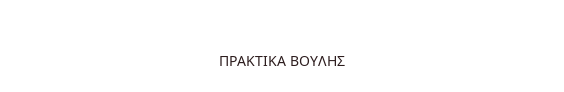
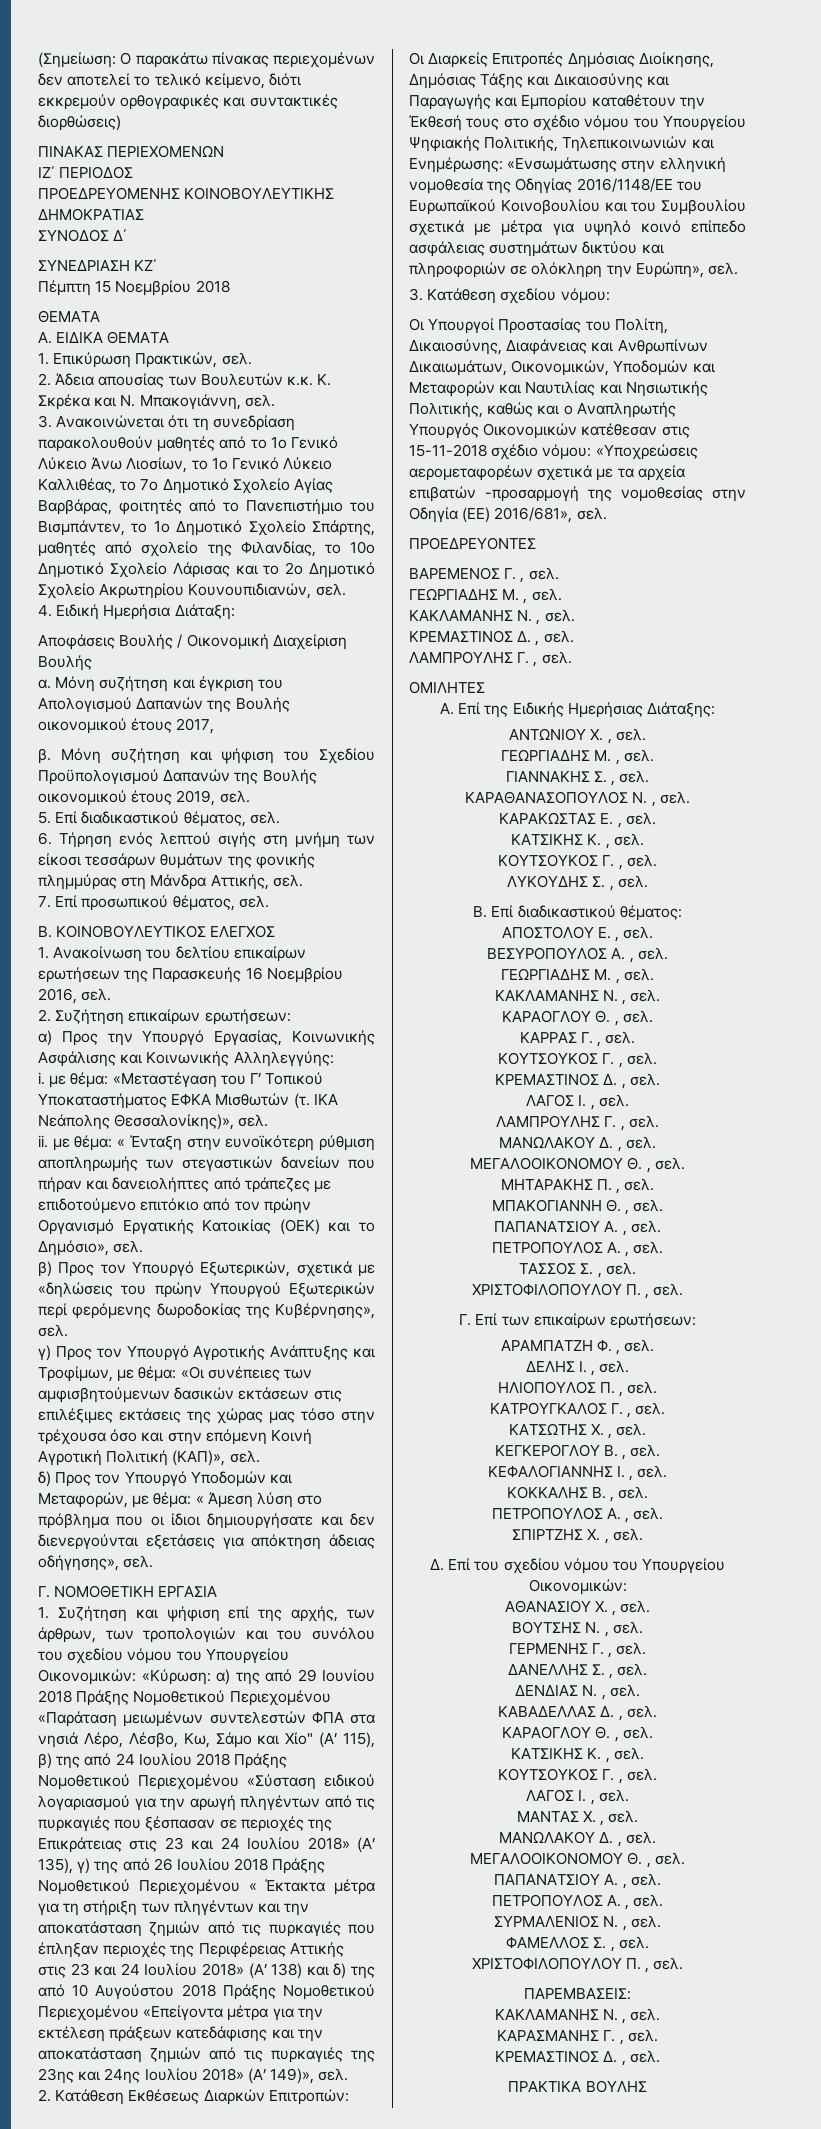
+ (Σημείωση: Ο παρακάτω πίνακας περιεχομένων δεν αποτελεί το τελικό κείμενο, διότι εκκρεμούν ορθογραφικές και συντακτικές διορθώσεις)
+ ΠΙΝΑΚΑΣ ΠΕΡΙΕΧΟΜΕΝΩΝ
+ ΙΖ΄ ΠΕΡΙΟΔΟΣ
+ ΠΡΟΕΔΡΕΥΟΜΕΝΗΣ ΚΟΙΝΟΒΟΥΛΕΥΤΙΚΗΣ ΔΗΜΟΚΡΑΤΙΑΣ
+ ΣΥΝΟΔΟΣ Δ΄
+ ΣΥΝΕΔΡΙΑΣΗ ΚΖ΄
+ Πέμπτη 15 Νοεμβρίου 2018
+ ΘΕΜΑΤΑ
+ Α. ΕΙΔΙΚΑ ΘΕΜΑΤΑ
+ 1. Επικύρωση Πρακτικών, σελ.
+ 2. Άδεια απουσίας των Βουλευτών κ.κ. Κ. Σκρέκα και Ν. Μπακογιάννη, σελ.
+ 3. Ανακοινώνεται ότι τη συνεδρίαση παρακολουθούν μαθητές από το 1ο Γενικό Λύκειο Άνω Λιοσίων, το 1ο Γενικό Λύκειο Καλλιθέας, το 7ο Δημοτικό Σχολείο Αγίας Βαρβάρας, φοιτητές από το Πανεπιστήμιο του Βισμπάντεν, το 1ο Δημοτικό Σχολείο Σπάρτης, μαθητές από σχολείο της Φιλανδίας, το 10ο Δημοτικό Σχολείο Λάρισας και το 2ο Δημοτικό Σχολείο Ακρωτηρίου Κουνουπιδιανών, σελ.
+ 4. Ειδική Ημερήσια Διάταξη:
+ Αποφάσεις Βουλής / Οικονομική Διαχείριση Βουλής
+ α. Μόνη συζήτηση και έγκριση του Απολογισμού Δαπανών της Βουλής οικονομικού έτους 2017,
+ β. Μόνη συζήτηση και ψήφιση του Σχεδίου Προϋπολογισμού Δαπανών της Βουλής οικονομικού έτους 2019, σελ.
+ 5. Επί διαδικαστικού θέματος, σελ.
+ 6. Τήρηση ενός λεπτού σιγής στη μνήμη των είκοσι τεσσάρων θυμάτων της φονικής πλημμύρας στη Μάνδρα Αττικής, σελ.
+ 7. Επί προσωπικού θέματος, σελ.
+ Β. ΚΟΙΝΟΒΟΥΛΕΥΤΙΚΟΣ ΕΛΕΓΧΟΣ
+ 1. Ανακοίνωση του δελτίου επικαίρων ερωτήσεων της Παρασκευής 16 Νοεμβρίου 2016, σελ.
+ 2. Συζήτηση επικαίρων ερωτήσεων:
+ α) Προς την Υπουργό Εργασίας, Κοινωνικής Ασφάλισης και Κοινωνικής Αλληλεγγύης:
+ i. με θέμα: «Μεταστέγαση του Γ’ Τοπικού Υποκαταστήματος ΕΦΚΑ Μισθωτών (τ. ΙΚΑ Νεάπολης Θεσσαλονίκης)», σελ.
+ ii. με θέμα: « Ένταξη στην ευνοϊκότερη ρύθμιση αποπληρωμής των στεγαστικών δανείων που πήραν και δανειολήπτες από τράπεζες με επιδοτούμενο επιτόκιο από τον πρώην Οργανισμό Εργατικής Κατοικίας (ΟΕΚ) και το Δημόσιο», σελ.
+ β) Προς τον Υπουργό Εξωτερικών, σχετικά με «δηλώσεις του πρώην Υπουργού Εξωτερικών περί φερόμενης δωροδοκίας της Κυβέρνησης», σελ.
+ γ) Προς τον Υπουργό Αγροτικής Ανάπτυξης και Τροφίμων, με θέμα: «Οι συνέπειες των αμφισβητούμενων δασικών εκτάσεων στις επιλέξιμες εκτάσεις της χώρας μας τόσο στην τρέχουσα όσο και στην επόμενη Κοινή Αγροτική Πολιτική (ΚΑΠ)», σελ.
+ δ) Προς τον Υπουργό Υποδομών και Μεταφορών, με θέμα: « Άμεση λύση στο πρόβλημα που οι ίδιοι δημιουργήσατε και δεν διενεργούνται εξετάσεις για απόκτηση άδειας οδήγησης», σελ.
+ Γ. ΝΟΜΟΘΕΤΙΚΗ ΕΡΓΑΣΙΑ
+ 1. Συζήτηση και ψήφιση επί της αρχής, των άρθρων, των τροπολογιών και του συνόλου του σχεδίου νόμου του Υπουργείου Οικονομικών: «Κύρωση: α) της από 29 Ιουνίου 2018 Πράξης Νομοθετικού Περιεχομένου «Παράταση μειωμένων συντελεστών ΦΠΑ στα νησιά Λέρο, Λέσβο, Κω, Σάμο και Χίο" (Α’ 115), β) της από 24 Ιουλίου 2018 Πράξης Νομοθετικού Περιεχομένου «Σύσταση ειδικού λογαριασμού για την αρωγή πληγέντων από τις πυρκαγιές που ξέσπασαν σε περιοχές της Επικράτειας στις 23 και 24 Ιουλίου 2018» (Α’ 135), γ) της από 26 Ιουλίου 2018 Πράξης Νομοθετικού Περιεχομένου « Έκτακτα μέτρα για τη στήριξη των πληγέντων και την αποκατάσταση ζημιών από τις πυρκαγιές που έπληξαν περιοχές της Περιφέρειας Αττικής στις 23 και 24 Ιουλίου 2018» (Α’ 138) και δ) της από 10 Αυγούστου 2018 Πράξης Νομοθετικού Περιεχομένου «Επείγοντα μέτρα για την εκτέλεση πράξεων κατεδάφισης και την αποκατάσταση ζημιών από τις πυρκαγιές της 23ης και 24ης Ιουλίου 2018» (Α’ 149)», σελ.
+ 2. Κατάθεση Εκθέσεως Διαρκών Επιτροπών:
+ Οι Διαρκείς Επιτροπές Δημόσιας Διοίκησης, Δημόσιας Τάξης και Δικαιοσύνης και Παραγωγής και Εμπορίου καταθέτουν την Έκθεσή τους στο σχέδιο νόμου του Υπουργείου Ψηφιακής Πολιτικής, Τηλεπικοινωνιών και Ενημέρωσης: «Ενσωμάτωσης στην ελληνική νομοθεσία της Οδηγίας 2016/1148/ΕΕ του Ευρωπαϊκού Κοινοβουλίου και του Συμβουλίου σχετικά με μέτρα για υψηλό κοινό επίπεδο ασφάλειας συστημάτων δικτύου και πληροφοριών σε ολόκληρη την Ευρώπη», σελ.
+ 3. Κατάθεση σχεδίου νόμου:
+ Οι Υπουργοί Προστασίας του Πολίτη, Δικαιοσύνης, Διαφάνειας και Ανθρωπίνων Δικαιωμάτων, Οικονομικών, Υποδομών και Μεταφορών και Ναυτιλίας και Νησιωτικής Πολιτικής, καθώς και ο Αναπληρωτής Υπουργός Οικονομικών κατέθεσαν στις 15-11-2018 σχέδιο νόμου: «Υποχρεώσεις αερομεταφορέων σχετικά με τα αρχεία επιβατών -προσαρμογή της νομοθεσίας στην Οδηγία (ΕΕ) 2016/681», σελ.
+ ΠΡΟΕΔΡΕΥΟΝΤΕΣ
+ ΒΑΡΕΜΕΝΟΣ Γ. , σελ.
+ ΓΕΩΡΓΙΑΔΗΣ Μ. , σελ.
+ ΚΑΚΛΑΜΑΝΗΣ Ν. , σελ.
+ ΚΡΕΜΑΣΤΙΝΟΣ Δ. , σελ.
+ ΛΑΜΠΡΟΥΛΗΣ Γ. , σελ.
+ ΟΜΙΛΗΤΕΣ
+ Α. Επί της Ειδικής Ημερήσιας Διάταξης:
+ ΑΝΤΩΝΙΟΥ Χ. , σελ.
+ ΓΕΩΡΓΙΑΔΗΣ Μ. , σελ.
+ ΓΙΑΝΝΑΚΗΣ Σ. , σελ.
+ ΚΑΡΑΘΑΝΑΣΟΠΟΥΛΟΣ Ν. , σελ.
+ ΚΑΡΑΚΩΣΤΑΣ Ε. , σελ.
+ ΚΑΤΣΙΚΗΣ Κ. , σελ.
+ ΚΟΥΤΣΟΥΚΟΣ Γ. , σελ.
+ ΛΥΚΟΥΔΗΣ Σ. , σελ.
+ Β. Επί διαδικαστικού θέματος:
+ ΑΠΟΣΤΟΛΟΥ Ε. , σελ.
+ ΒΕΣΥΡΟΠΟΥΛΟΣ Α. , σελ.
+ ΓΕΩΡΓΙΑΔΗΣ Μ. , σελ.
+ ΚΑΚΛΑΜΑΝΗΣ Ν. , σελ.
+ ΚΑΡΑΟΓΛΟΥ Θ. , σελ.
+ ΚΑΡΡΑΣ Γ. , σελ.
+ ΚΟΥΤΣΟΥΚΟΣ Γ. , σελ.
+ ΚΡΕΜΑΣΤΙΝΟΣ Δ. , σελ.
+ ΛΑΓΟΣ Ι. , σελ.
+ ΛΑΜΠΡΟΥΛΗΣ Γ. , σελ.
+ ΜΑΝΩΛΑΚΟΥ Δ. , σελ.
+ ΜΕΓΑΛΟΟΙΚΟΝΟΜΟΥ Θ. , σελ.
+ ΜΗΤΑΡΑΚΗΣ Π. , σελ.
+ ΜΠΑΚΟΓΙΑΝΝΗ Θ. , σελ.
+ ΠΑΠΑΝΑΤΣΙΟΥ Α. , σελ.
+ ΠΕΤΡΟΠΟΥΛΟΣ Α. , σελ.
+ ΤΑΣΣΟΣ Σ. , σελ.
+ ΧΡΙΣΤΟΦΙΛΟΠΟΥΛΟΥ Π. , σελ.
+ Γ. Επί των επικαίρων ερωτήσεων:
+ ΑΡΑΜΠΑΤΖΗ Φ. , σελ.
+ ΔΕΛΗΣ Ι. , σελ.
+ ΗΛΙΟΠΟΥΛΟΣ Π. , σελ.
+ ΚΑΤΡΟΥΓΚΑΛΟΣ Γ. , σελ.
+ ΚΑΤΣΩΤΗΣ Χ. , σελ.
+ ΚΕΓΚΕΡΟΓΛΟΥ Β. , σελ.
+ ΚΕΦΑΛΟΓΙΑΝΝΗΣ Ι. , σελ.
+ ΚΟΚΚΑΛΗΣ Β. , σελ.
+ ΠΕΤΡΟΠΟΥΛΟΣ Α. , σελ.
+ ΣΠΙΡΤΖΗΣ Χ. , σελ.
+ Δ. Επί του σχεδίου νόμου του Υπουργείου Οικονομικών:
+ ΑΘΑΝΑΣΙΟΥ Χ. , σελ.
+ ΒΟΥΤΣΗΣ Ν. , σελ.
+ ΓΕΡΜΕΝΗΣ Γ. , σελ.
+ ΔΑΝΕΛΛΗΣ Σ. , σελ.
+ ΔΕΝΔΙΑΣ Ν. , σελ.
+ ΚΑΒΑΔΕΛΛΑΣ Δ. , σελ.
+ ΚΑΡΑΟΓΛΟΥ Θ. , σελ.
+ ΚΑΤΣΙΚΗΣ Κ. , σελ.
+ ΚΟΥΤΣΟΥΚΟΣ Γ. , σελ.
+ ΛΑΓΟΣ Ι. , σελ.
+ ΜΑΝΤΑΣ Χ. , σελ.
+ ΜΑΝΩΛΑΚΟΥ Δ. , σελ.
+ ΜΕΓΑΛΟΟΙΚΟΝΟΜΟΥ Θ. , σελ.
+ ΠΑΠΑΝΑΤΣΙΟΥ Α. , σελ.
+ ΠΕΤΡΟΠΟΥΛΟΣ Α. , σελ.
+ ΣΥΡΜΑΛΕΝΙΟΣ Ν. , σελ.
+ ΦΑΜΕΛΛΟΣ Σ. , σελ.
+ ΧΡΙΣΤΟΦΙΛΟΠΟΥΛΟΥ Π. , σελ.
+ ΠΑΡΕΜΒΑΣΕΙΣ:
+ ΚΑΚΛΑΜΑΝΗΣ Ν. , σελ.
+ ΚΑΡΑΣΜΑΝΗΣ Γ. , σελ.
+ ΚΡΕΜΑΣΤΙΝΟΣ Δ. , σελ.

